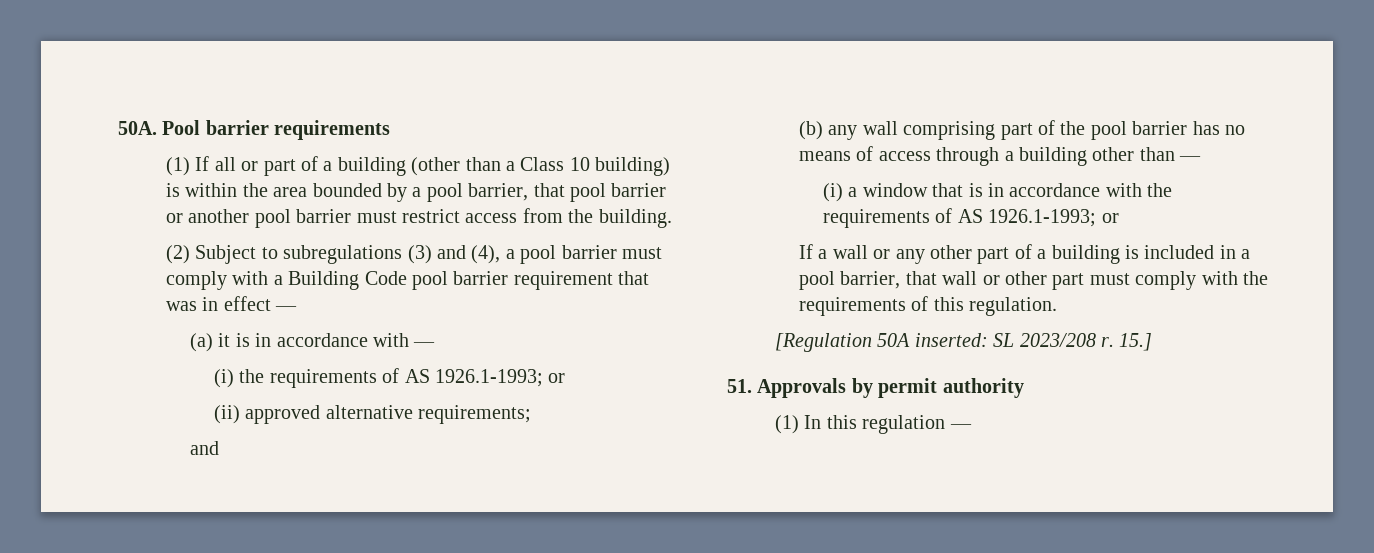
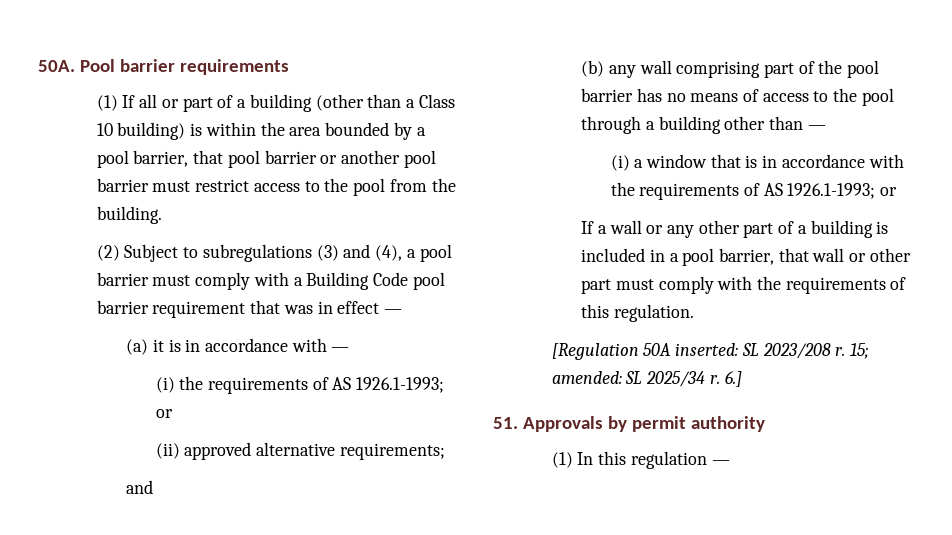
- (1) If all or part of a building (other than a Class 10 building) is within the area bounded by a pool barrier, that pool barrier or another pool barrier must restrict access from the building.
+ (1) If all or part of a building (other than a Class 10 building) is within the area bounded by a pool barrier, that pool barrier or another pool barrier must restrict access to the pool from the building.
- (b) any wall comprising part of the pool barrier has no means of access through a building other than —
+ (b) any wall comprising part of the pool barrier has no means of access to the pool through a building other than —
- 15.]
+ 15; amended: SL 2025/34 r. 6.]

